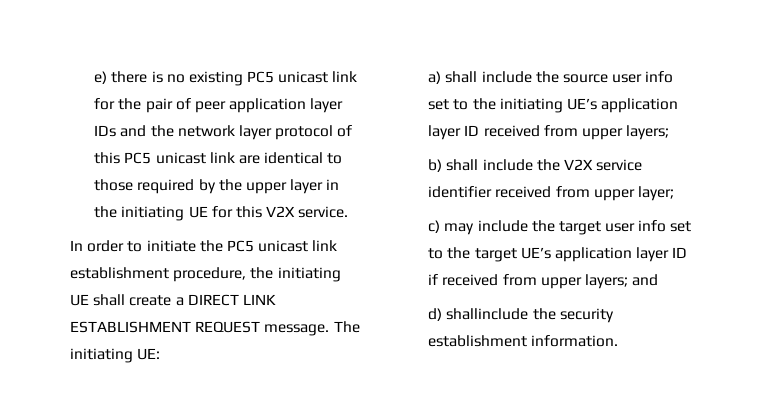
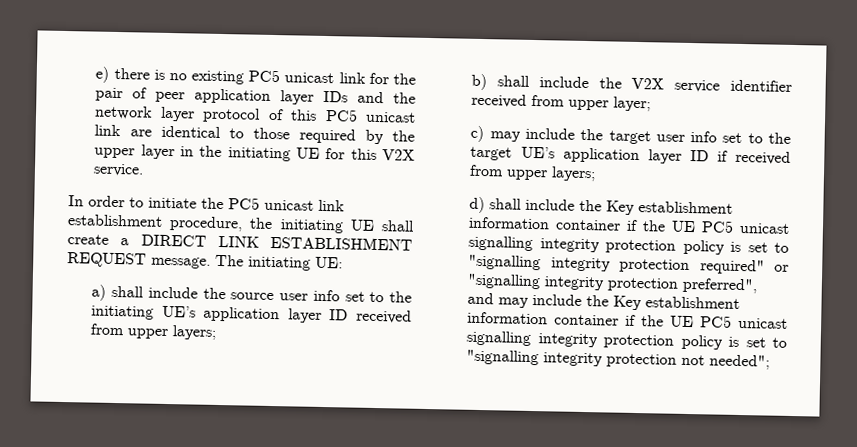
- c) may include the target user info set to the target UE’s application layer ID if received from upper layers; and
+ c) may include the target user info set to the target UE’s application layer ID if received from upper layers;
- d) shallinclude the security establishment information.
+ d) shall include the Key establishment information container if the UE PC5 unicast signalling integrity protection policy is set to "signalling integrity protection required" or "signalling integrity protection preferred", and may include the Key establishment information container if the UE PC5 unicast signalling integrity protection policy is set to "signalling integrity protection not needed";

